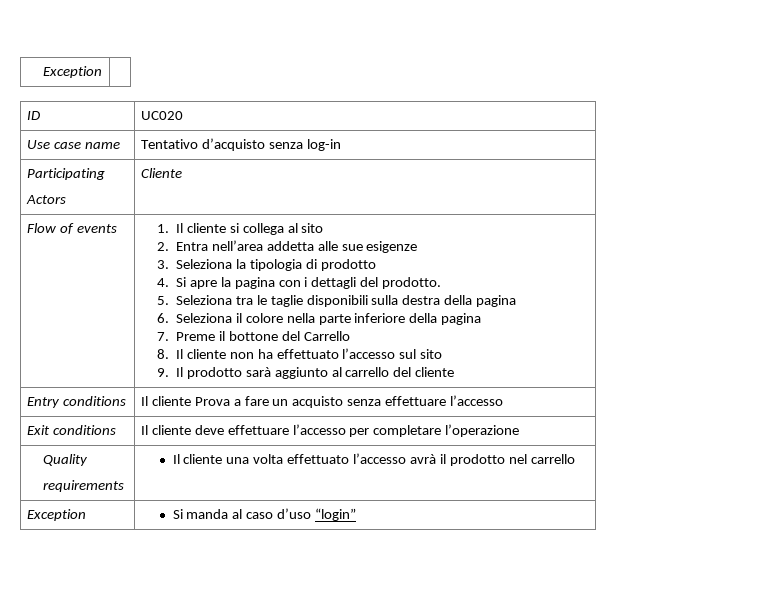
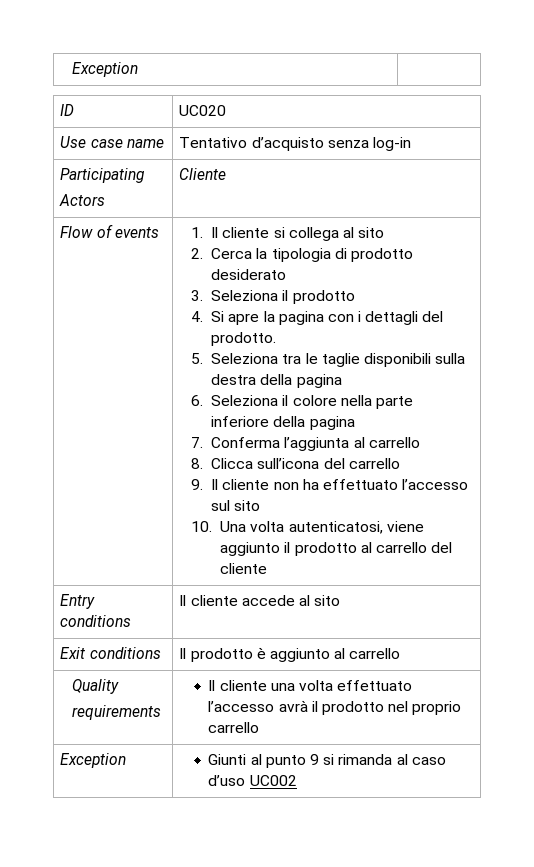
- 2. Entra nell’area addetta alle sue esigenze
+ 2. Cerca la tipologia di prodotto desiderato
- 3. Seleziona la tipologia di prodotto
+ 3. Seleziona il prodotto
- 7. Preme il bottone del Carrello
- 8. Il cliente non ha effettuato l’accesso sul sito
+ 7. Conferma l’aggiunta al carrello
+ 8. Clicca sull’icona del carrello
+ 9. Il cliente non ha effettuato l’accesso sul sito
- 9. Il prodotto sarà aggiunto al carrello del cliente
+ 10. Una volta autenticatosi, viene aggiunto il prodotto al carrello del cliente
- Entry conditions | Il cliente Prova a fare un acquisto senza effettuare l’accesso
- Exit conditions | Il cliente deve effettuare l’accesso per completare l’operazione
+ Entry conditions | Il cliente accede al sito
+ Exit conditions | Il prodotto è aggiunto al carrello
  Quality
- requirements | Il cliente una volta effettuato l’accesso avrà il prodotto nel carrello
+ requirements | Il cliente una volta effettuato l’accesso avrà il prodotto nel proprio carrello
- Exception | Si manda al caso d’uso “login”
+ Exception | Giunti al punto 9 si rimanda al caso d’uso UC002

